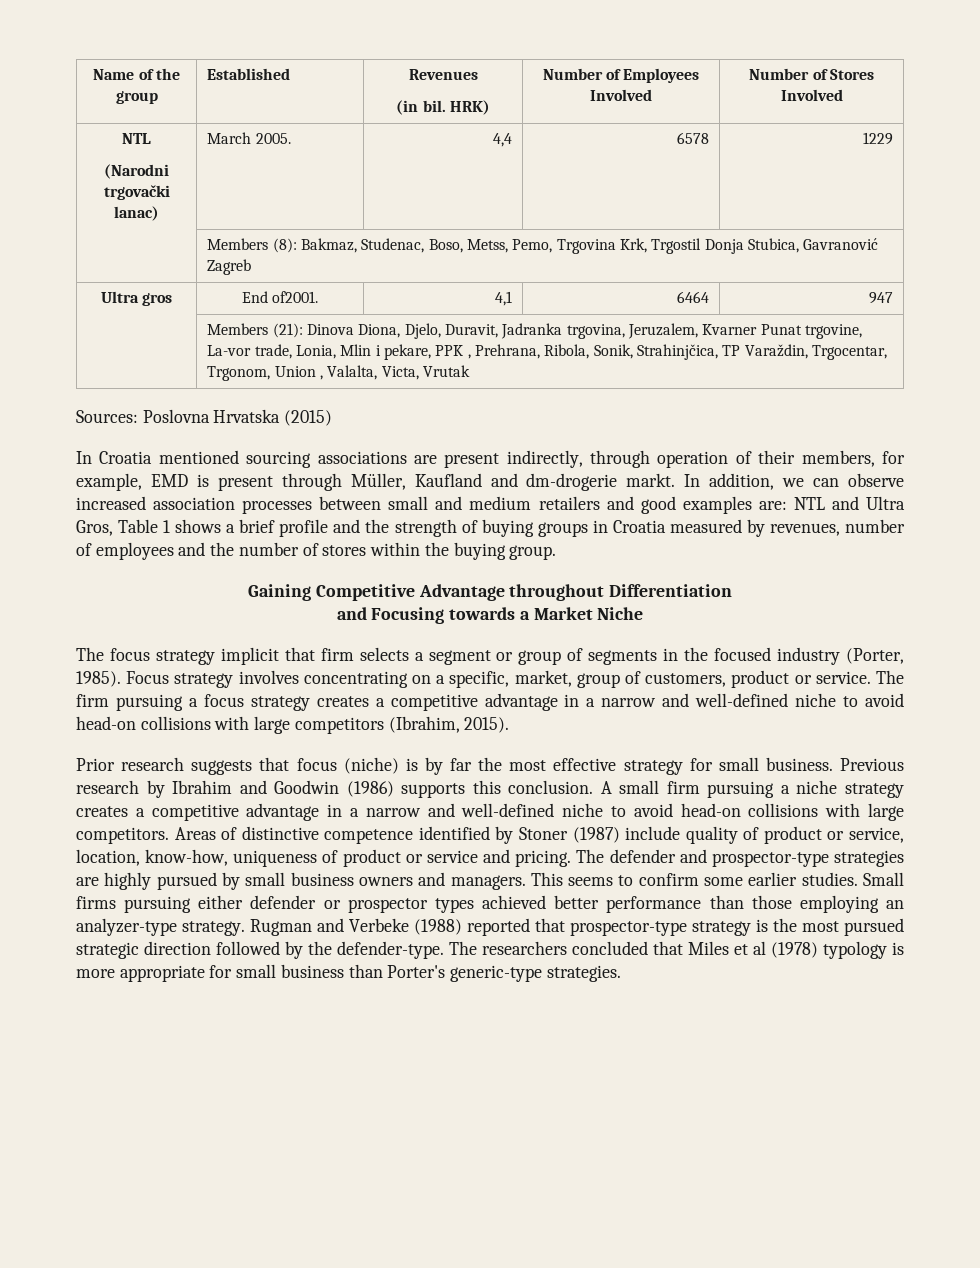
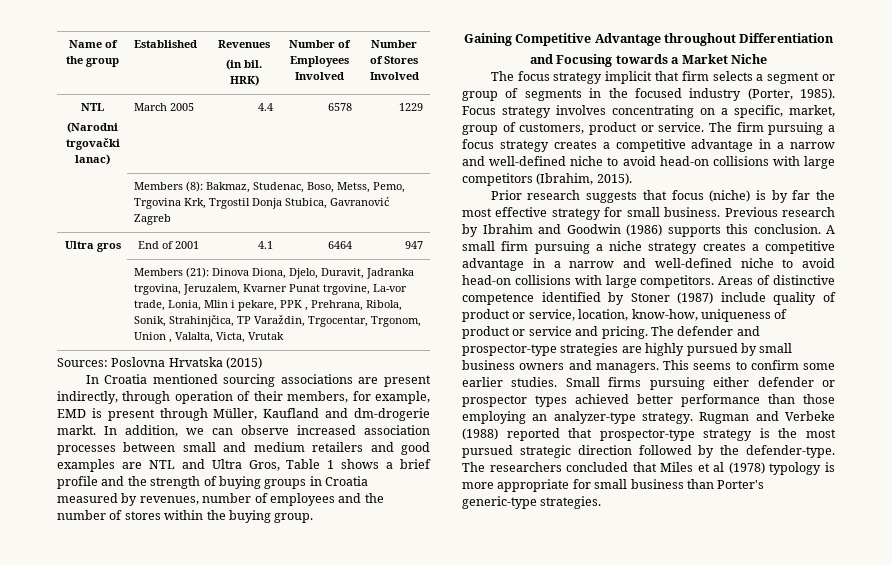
  Name of the group | Established | Revenues
  (in bil. HRK) | Number of Employees Involved | Number of Stores Involved
  NTL
- (Narodni trgovački lanac) | March 2005. | 4,4 | 6578 | 1229
+ (Narodni trgovački lanac) | March 2005 | 4.4 | 6578 | 1229
- Ultra gros | End of2001. | 4,1 | 6464 | 947
+ Ultra gros | End of 2001 | 4.1 | 6464 | 947
- In addition, we can observe increased association processes between small and medium retailers and good examples are: NTL and Ultra Gros, Table 1 shows a brief profile and the strength of buying groups in Croatia measured by revenues, number of employees and the number of stores within the buying group.
+ In addition, we can observe increased association processes between small and medium retailers and good examples are NTL and Ultra Gros, Table 1 shows a brief profile and the strength of buying groups in Croatia measured by revenues, number of employees and the number of stores within the buying group.

